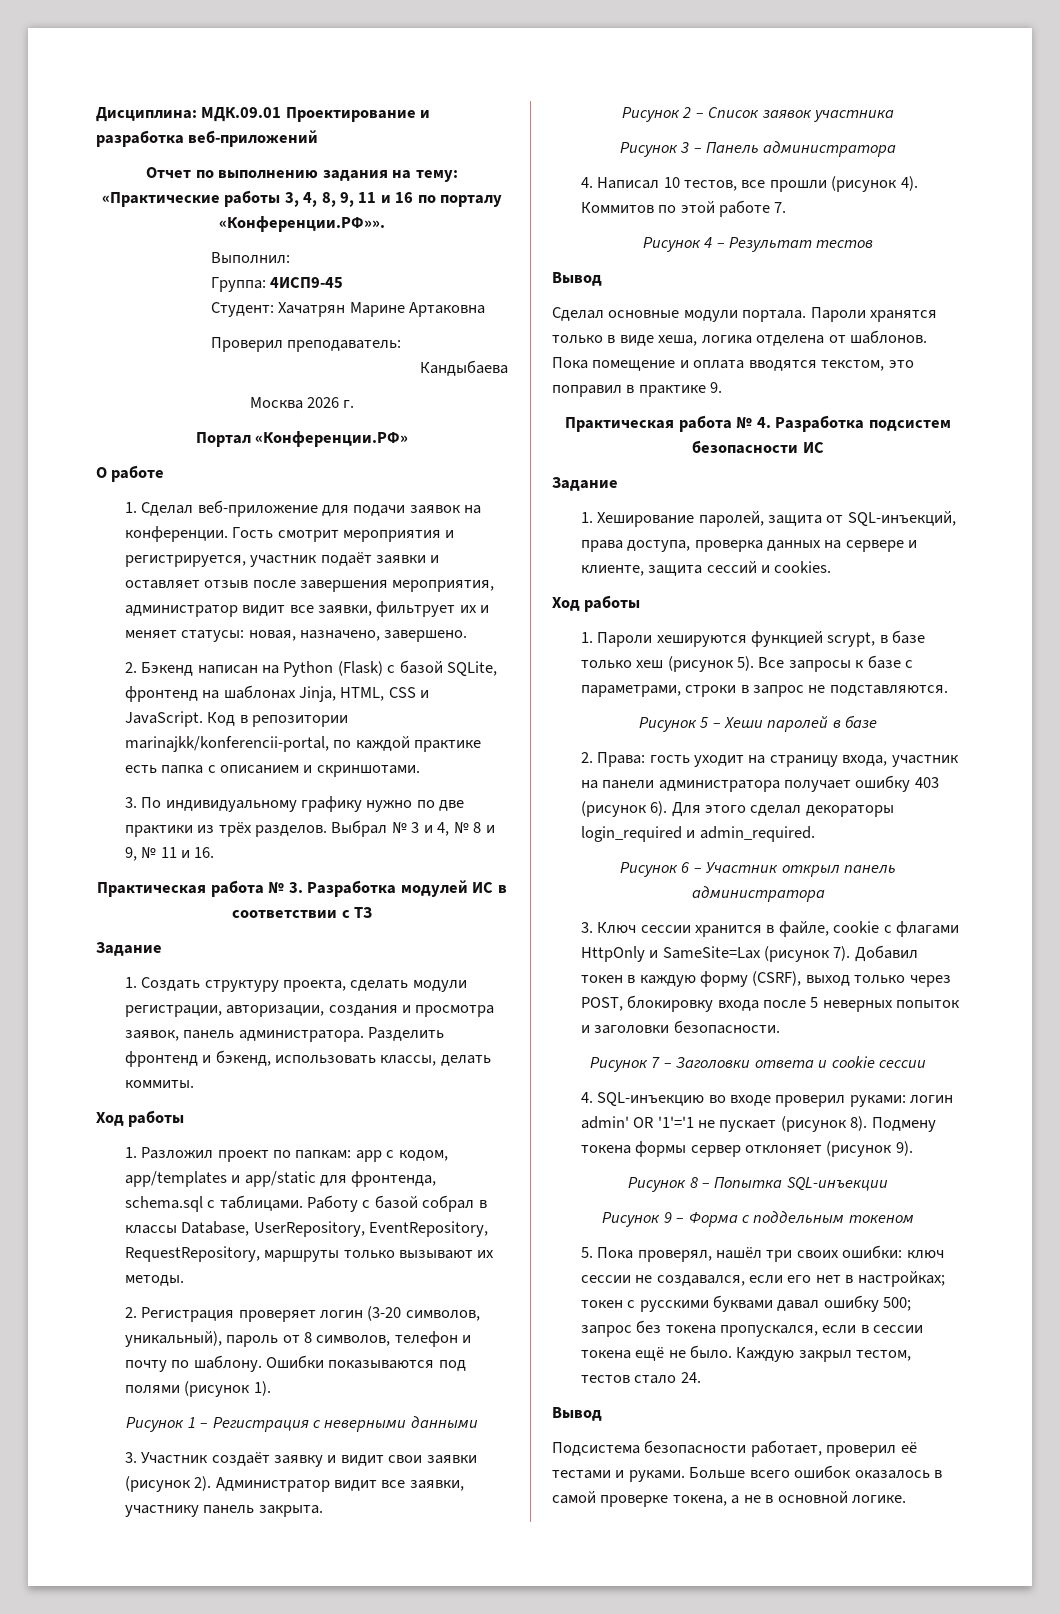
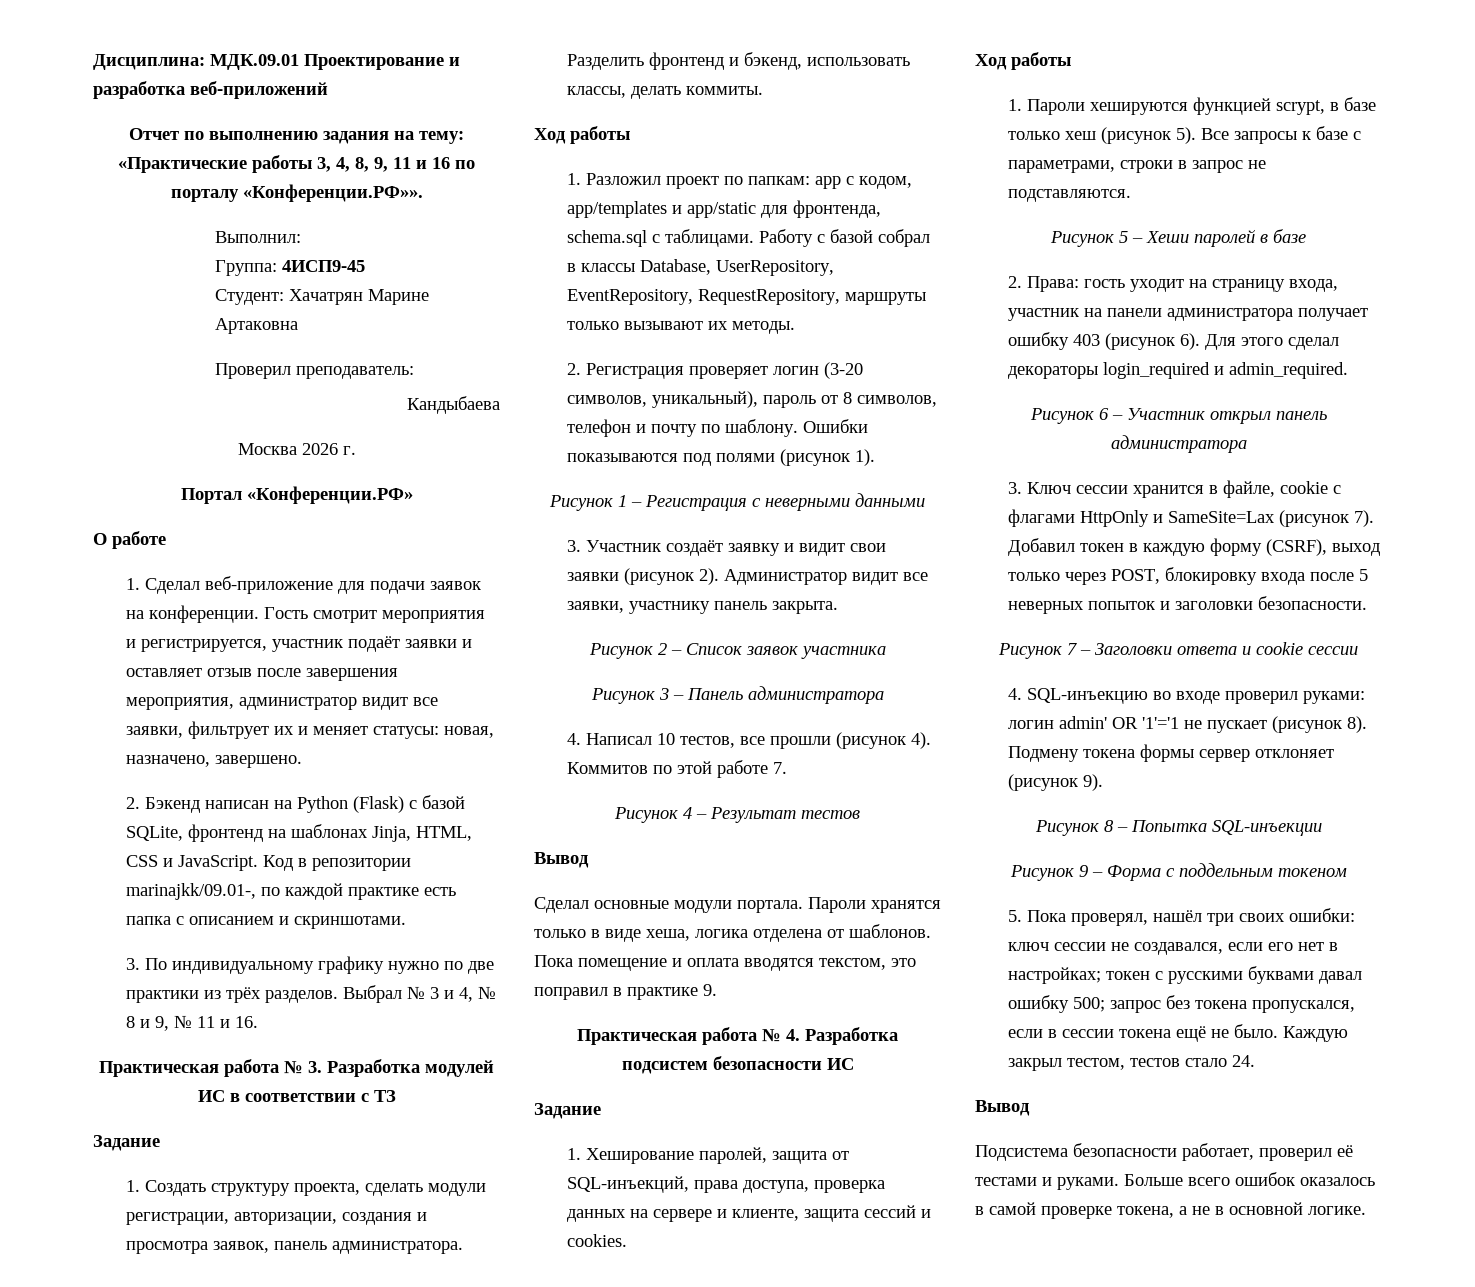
- Код в репозитории marinajkk/konferencii-portal, по каждой практике есть папка с описанием и скриншотами.
+ Код в репозитории marinajkk/09.01-, по каждой практике есть папка с описанием и скриншотами.

